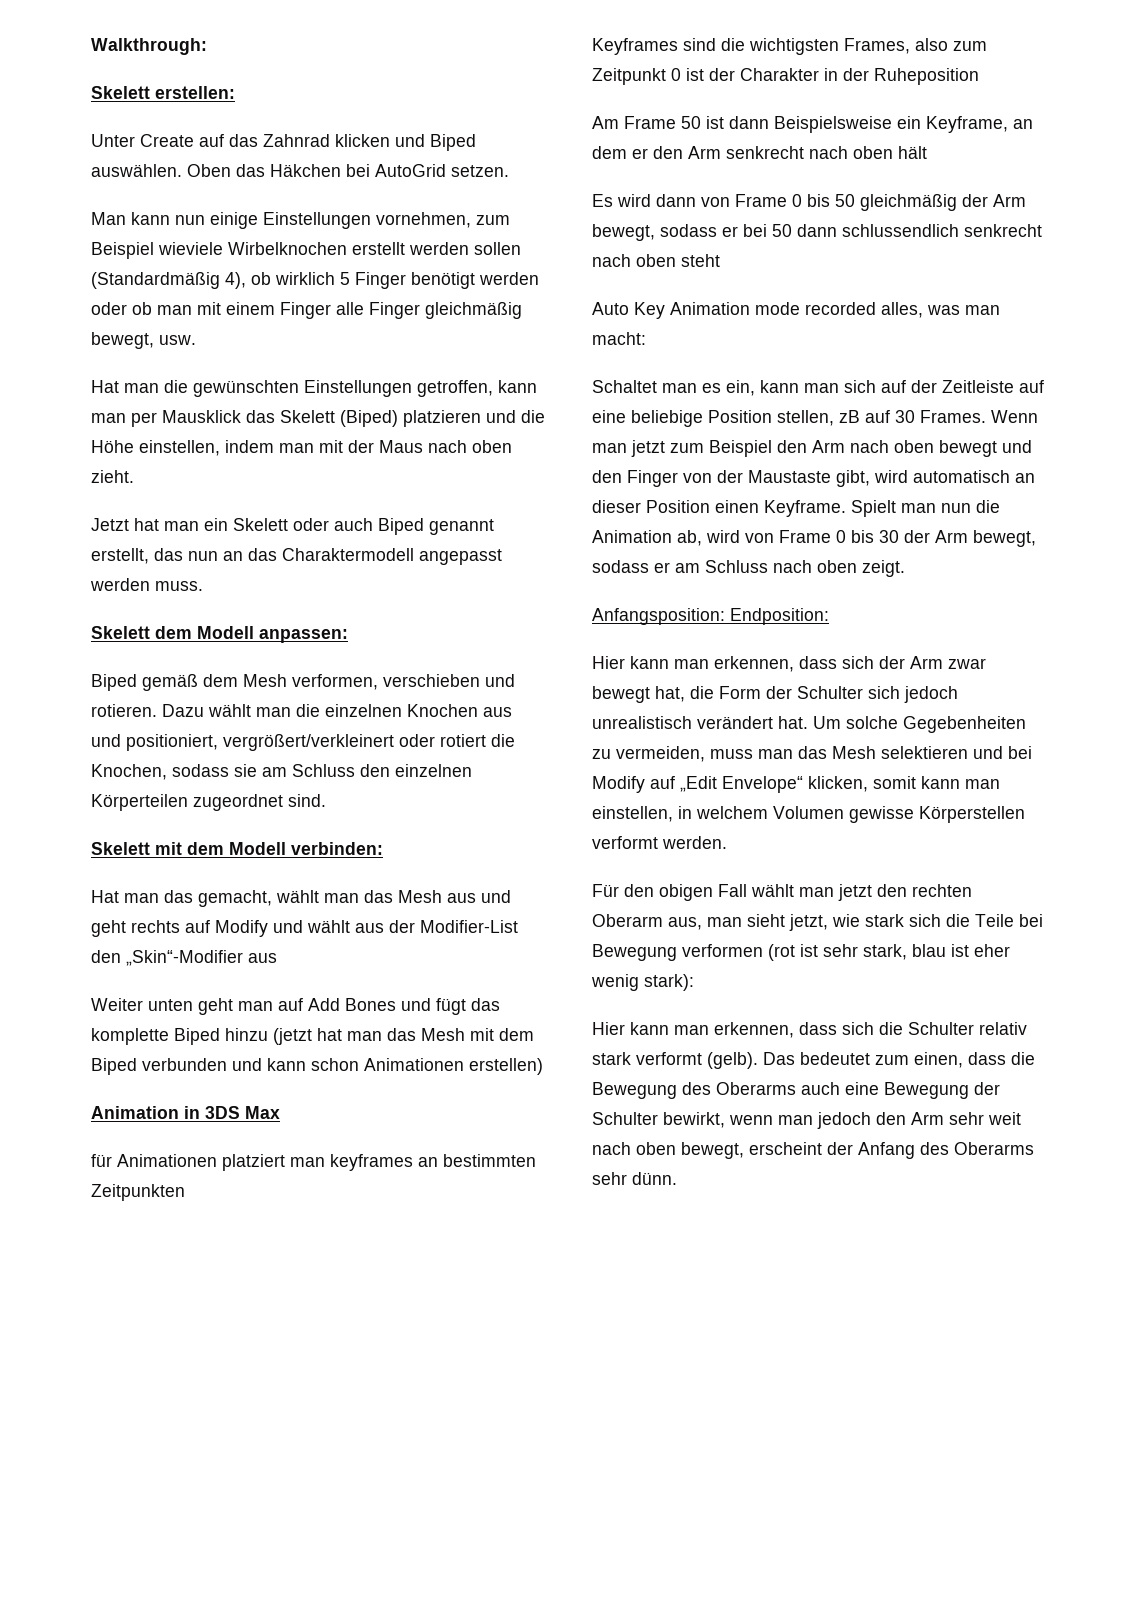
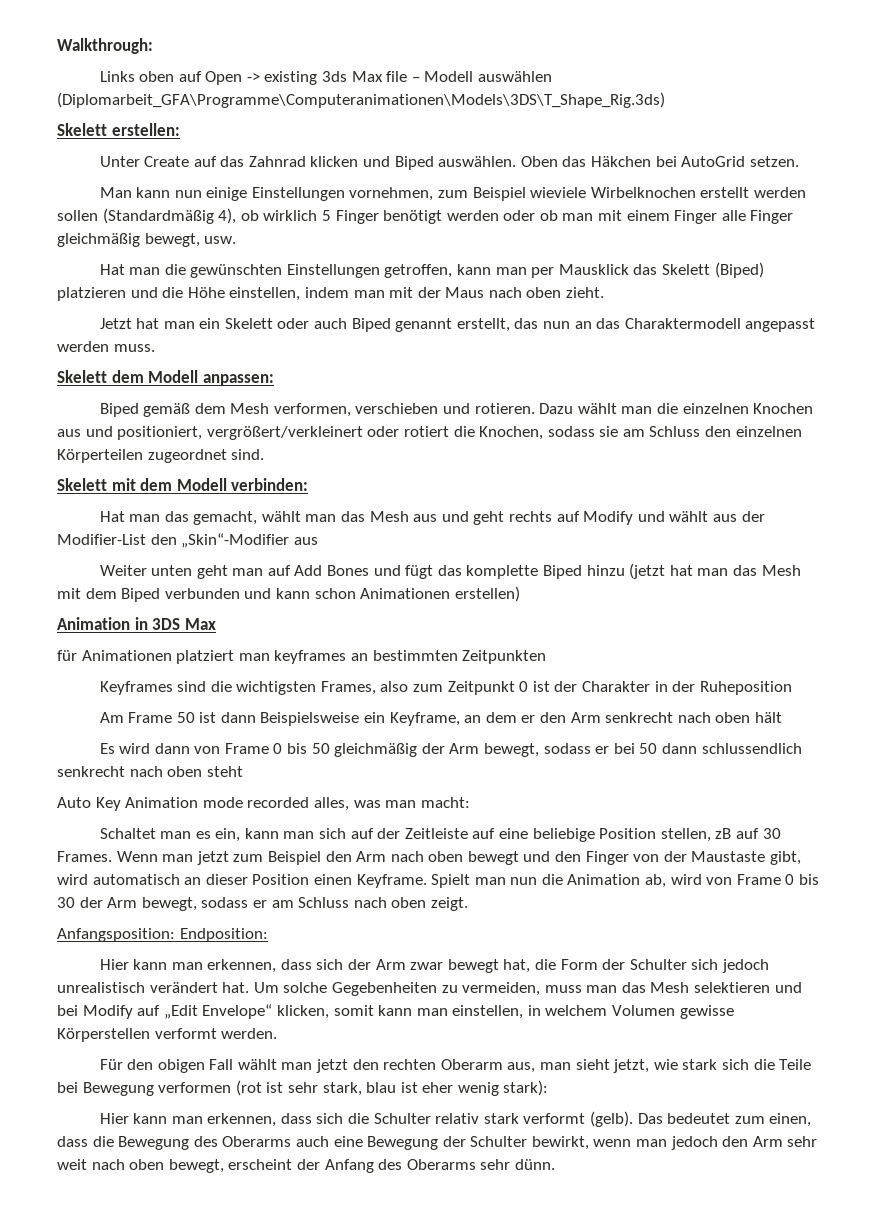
+ Links oben auf Open -> existing 3ds Max file – Modell auswählen (Diplomarbeit_GFA\Programme\Computeranimationen\Models\3DS\T_Shape_Rig.3ds)

